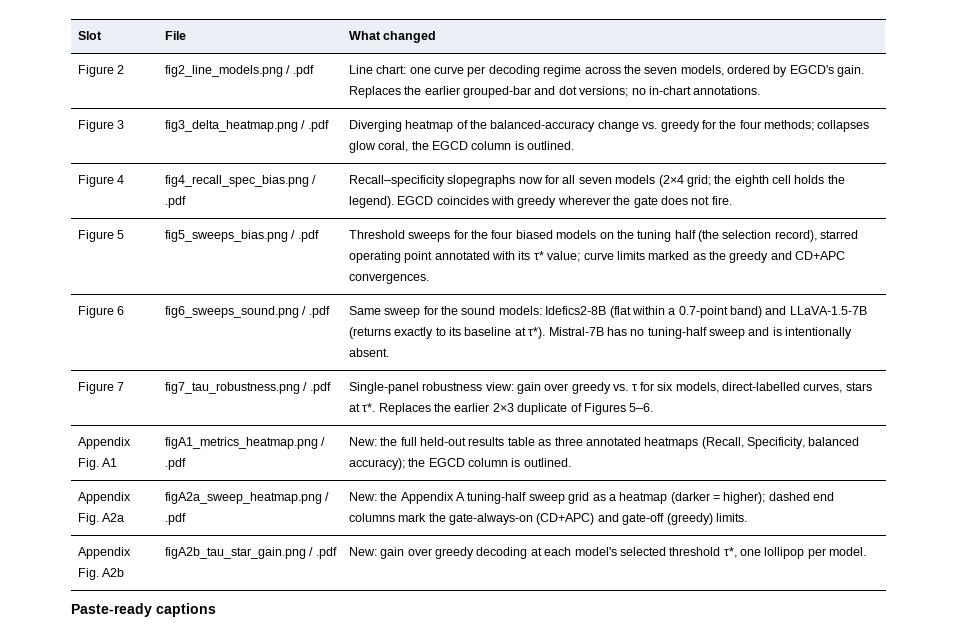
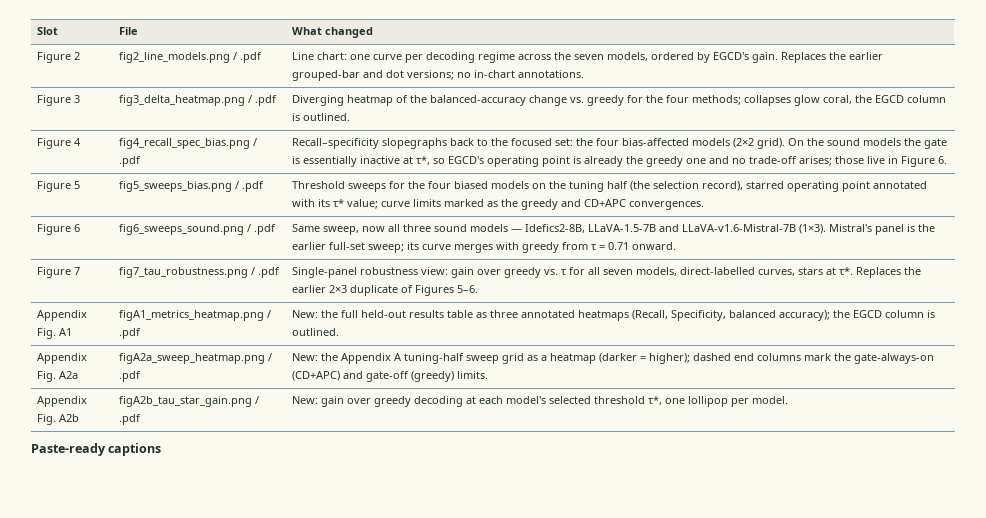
- Recall–specificity slopegraphs now for all seven models (2×4 grid; the eighth cell holds the legend). EGCD coincides with greedy wherever the gate does not fire.
+ Recall–specificity slopegraphs back to the focused set: the four bias-affected models (2×2 grid). On the sound models the gate is essentially inactive at τ*, so EGCD's operating point is already the greedy one and no trade-off arises; those live in Figure 6.
- Figure 6 | fig6_sweeps_sound.png / .pdf | Same sweep for the sound models: Idefics2-8B (flat within a 0.7-point band) and LLaVA-1.5-7B (returns exactly to its baseline at τ*). Mistral-7B has no tuning-half sweep and is intentionally absent.
+ Figure 6 | fig6_sweeps_sound.png / .pdf | Same sweep, now all three sound models — Idefics2-8B, LLaVA-1.5-7B and LLaVA-v1.6-Mistral-7B (1×3). Mistral's panel is the earlier full-set sweep; its curve merges with greedy from τ = 0.71 onward.
- Figure 7 | fig7_tau_robustness.png / .pdf | Single-panel robustness view: gain over greedy vs. τ for six models, direct-labelled curves, stars at τ*. Replaces the earlier 2×3 duplicate of Figures 5–6.
+ Figure 7 | fig7_tau_robustness.png / .pdf | Single-panel robustness view: gain over greedy vs. τ for all seven models, direct-labelled curves, stars at τ*. Replaces the earlier 2×3 duplicate of Figures 5–6.

